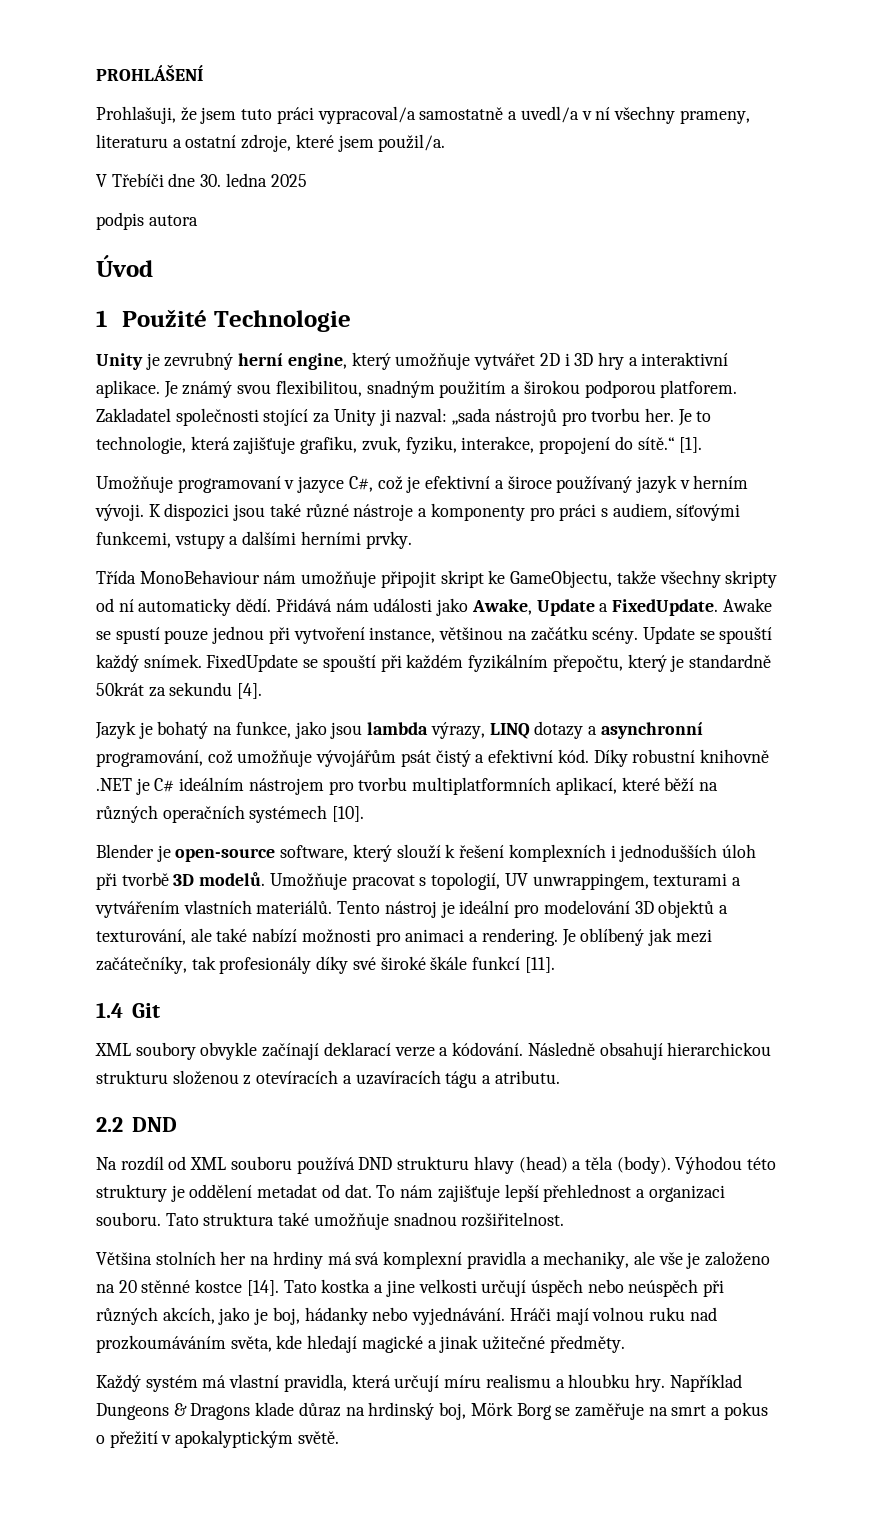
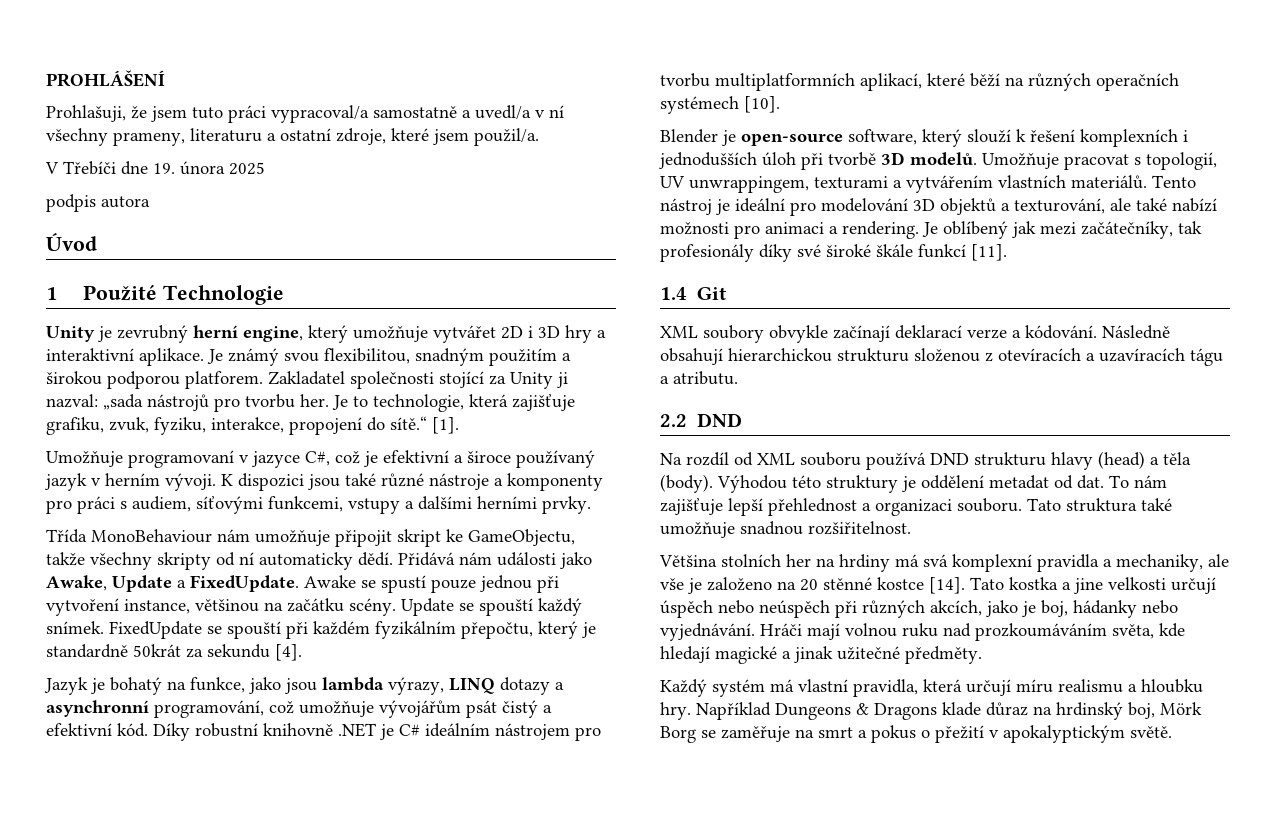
- V Třebíči dne 30. ledna 2025
+ V Třebíči dne 19. února 2025

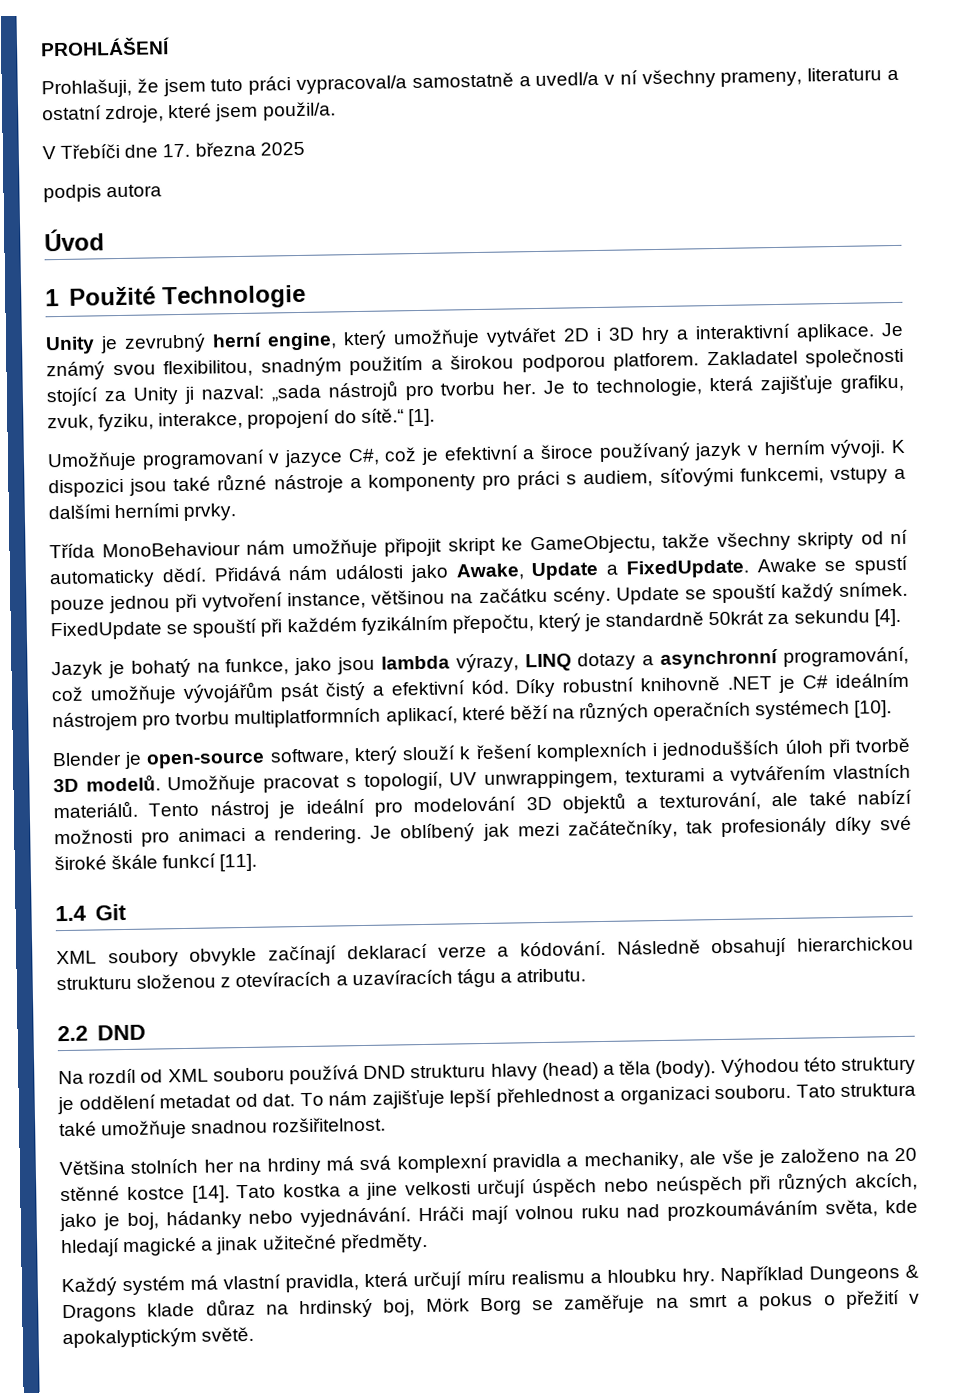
- V Třebíči dne 19. února 2025
+ V Třebíči dne 17. března 2025

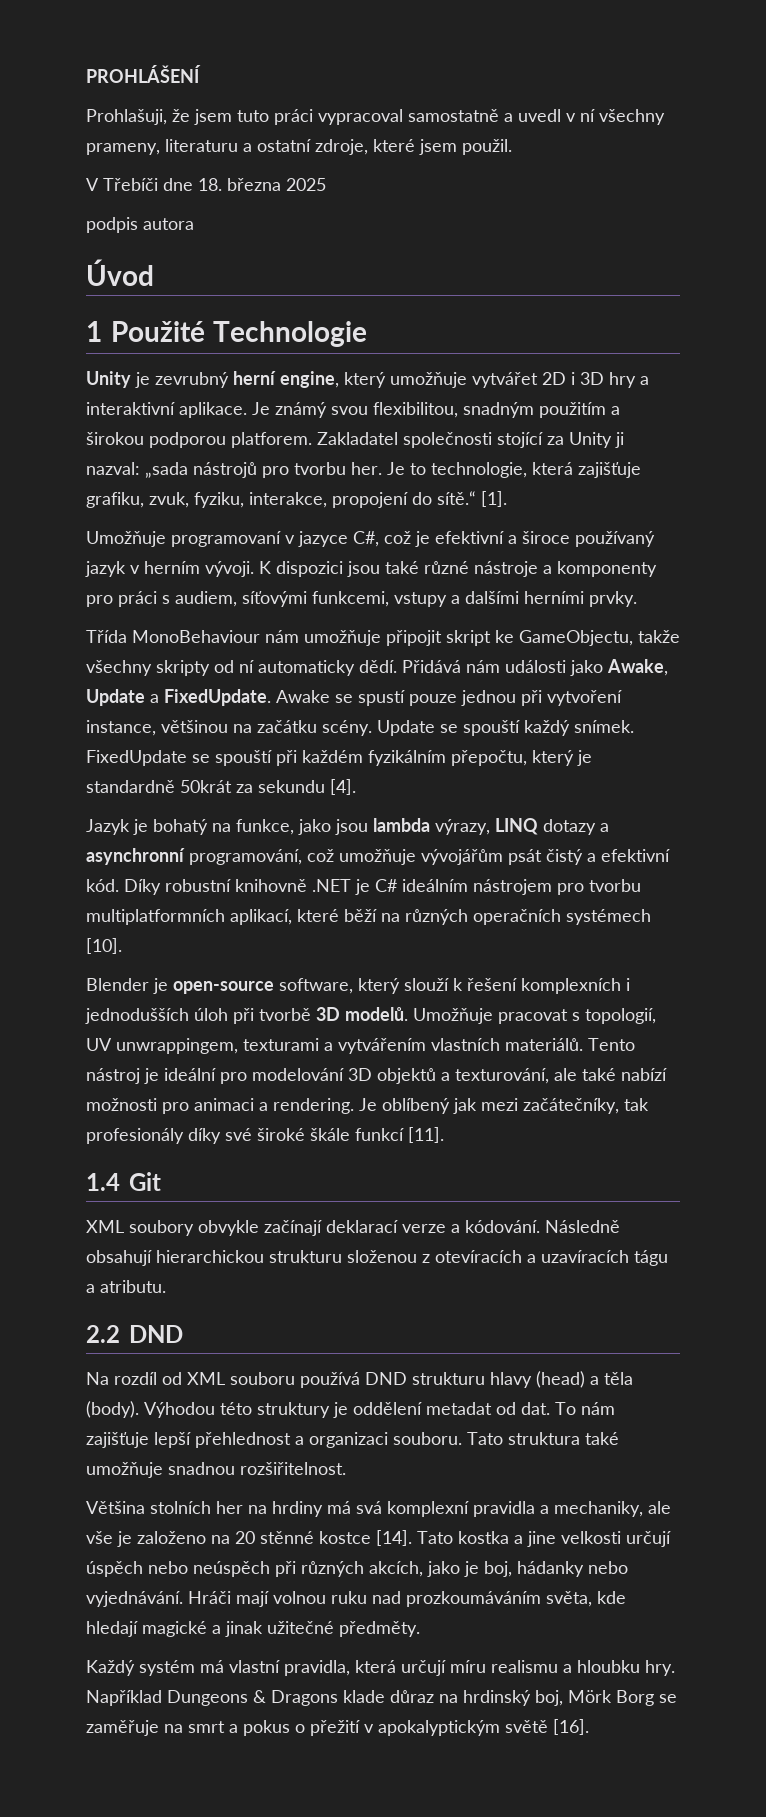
- Prohlašuji, že jsem tuto práci vypracoval/a samostatně a uvedl/a v ní všechny prameny, literaturu a ostatní zdroje, které jsem použil/a.
+ Prohlašuji, že jsem tuto práci vypracoval samostatně a uvedl v ní všechny prameny, literaturu a ostatní zdroje, které jsem použil.
- V Třebíči dne 17. března 2025
+ V Třebíči dne 18. března 2025
- Například Dungeons & Dragons klade důraz na hrdinský boj, Mörk Borg se zaměřuje na smrt a pokus o přežití v apokalyptickým světě.
+ Například Dungeons & Dragons klade důraz na hrdinský boj, Mörk Borg se zaměřuje na smrt a pokus o přežití v apokalyptickým světě [16].

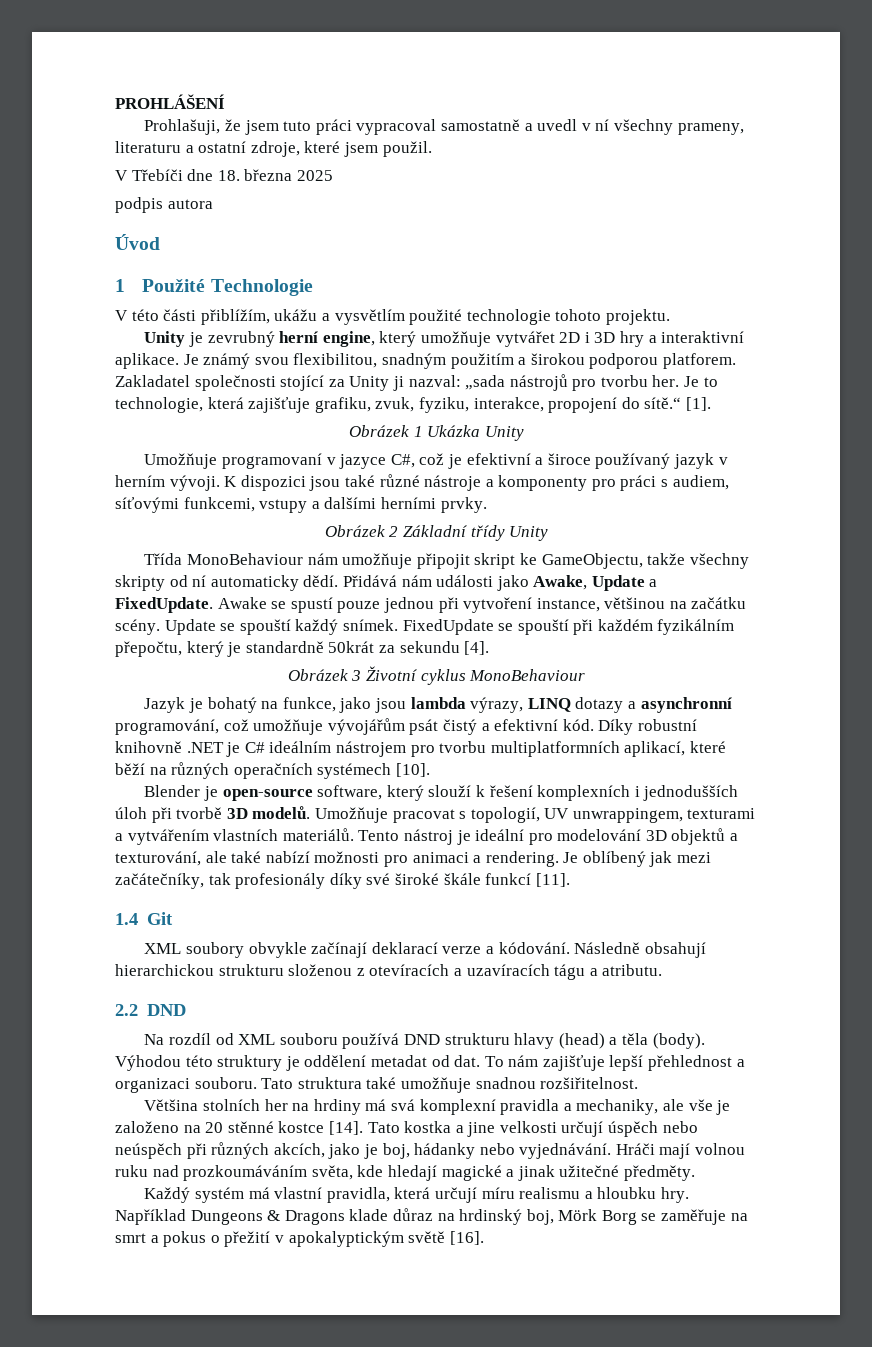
+ V této části přiblížím, ukážu a vysvětlím použité technologie tohoto projektu.
+ Obrázek 1 Ukázka Unity
+ Obrázek 2 Základní třídy Unity
+ Obrázek 3 Životní cyklus MonoBehaviour

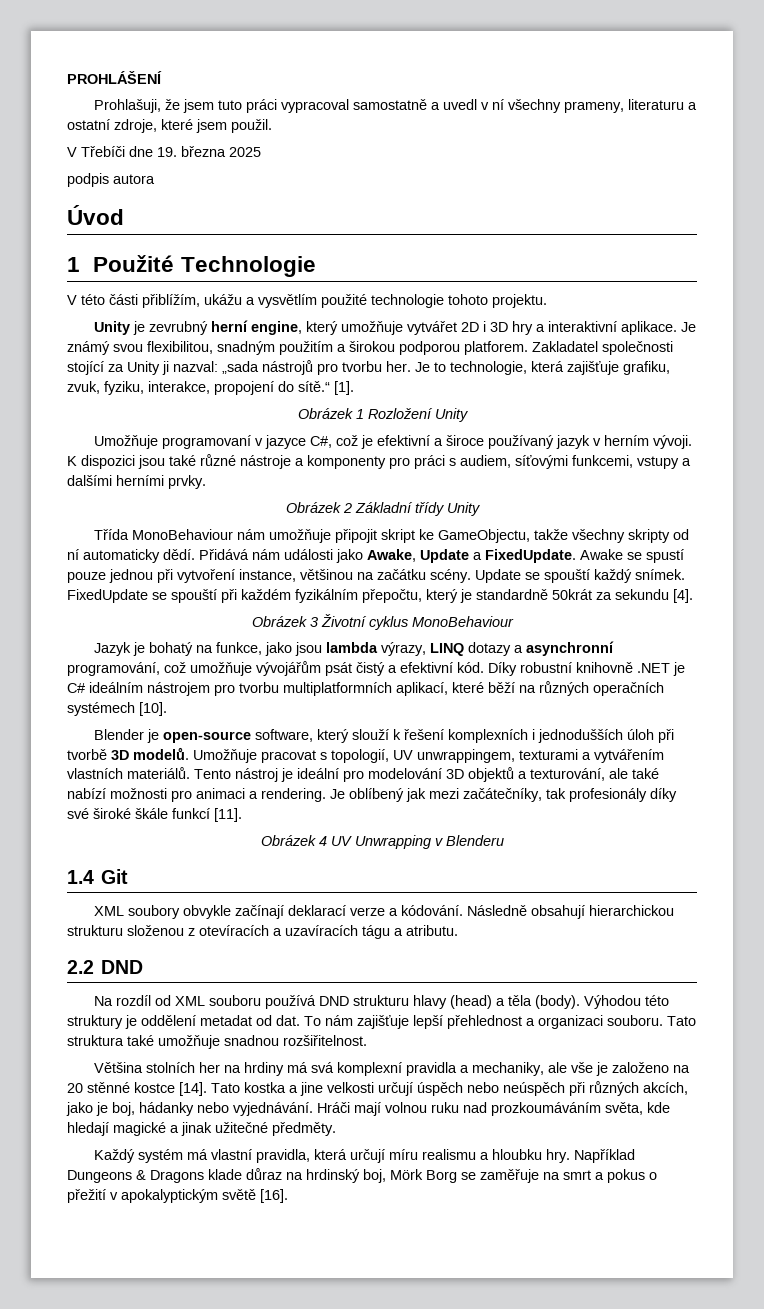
- V Třebíči dne 18. března 2025
+ V Třebíči dne 19. března 2025
- Obrázek 1 Ukázka Unity
+ Obrázek 1 Rozložení Unity
+ Obrázek 4 UV Unwrapping v Blenderu

